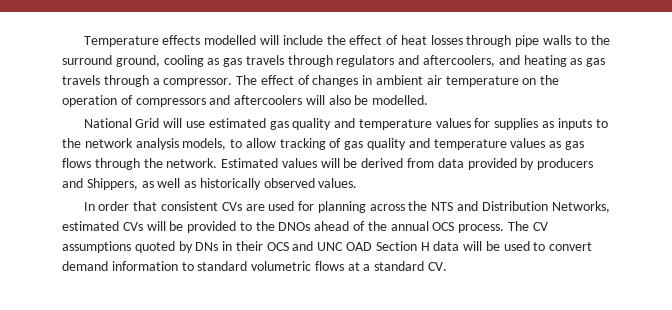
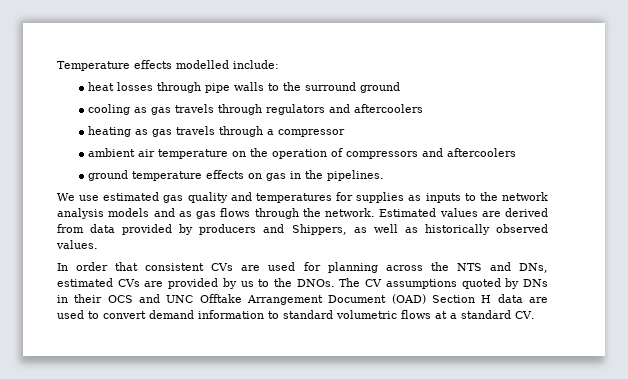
- Temperature effects modelled will include the effect of heat losses through pipe walls to the surround ground, cooling as gas travels through regulators and aftercoolers, and heating as gas travels through a compressor. The effect of changes in ambient air temperature on the operation of compressors and aftercoolers will also be modelled.
- National Grid will use estimated gas quality and temperature values for supplies as inputs to the network analysis models, to allow tracking of gas quality and temperature values as gas flows through the network.
+ Temperature effects modelled include:
+ heat losses through pipe walls to the surround ground
+ cooling as gas travels through regulators and aftercoolers
+ heating as gas travels through a compressor
+ ambient air temperature on the operation of compressors and aftercoolers
+ ground temperature effects on gas in the pipelines.
+ We use estimated gas quality and temperatures for supplies as inputs to the network analysis models and as gas flows through the network.
- Estimated values will be derived from data provided by producers and Shippers, as well as historically observed values.
+ Estimated values are derived from data provided by producers and Shippers, as well as historically observed values.
- In order that consistent CVs are used for planning across the NTS and Distribution Networks, estimated CVs will be provided to the DNOs ahead of the annual OCS process.
+ In order that consistent CVs are used for planning across the NTS and DNs, estimated CVs are provided by us to the DNOs.
- The CV assumptions quoted by DNs in their OCS and UNC OAD Section H data will be used to convert demand information to standard volumetric flows at a standard CV.
+ The CV assumptions quoted by DNs in their OCS and UNC Offtake Arrangement Document (OAD) Section H data are used to convert demand information to standard volumetric flows at a standard CV.

